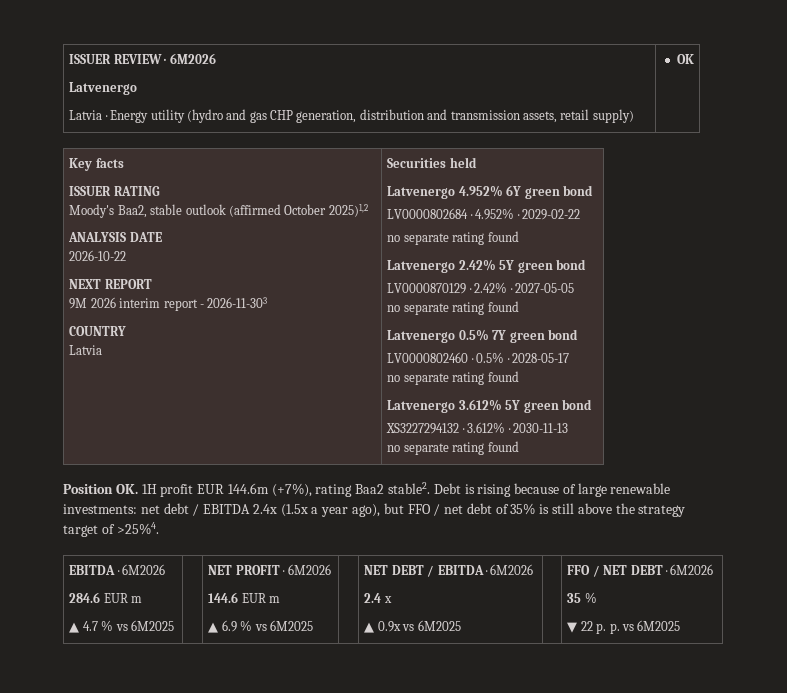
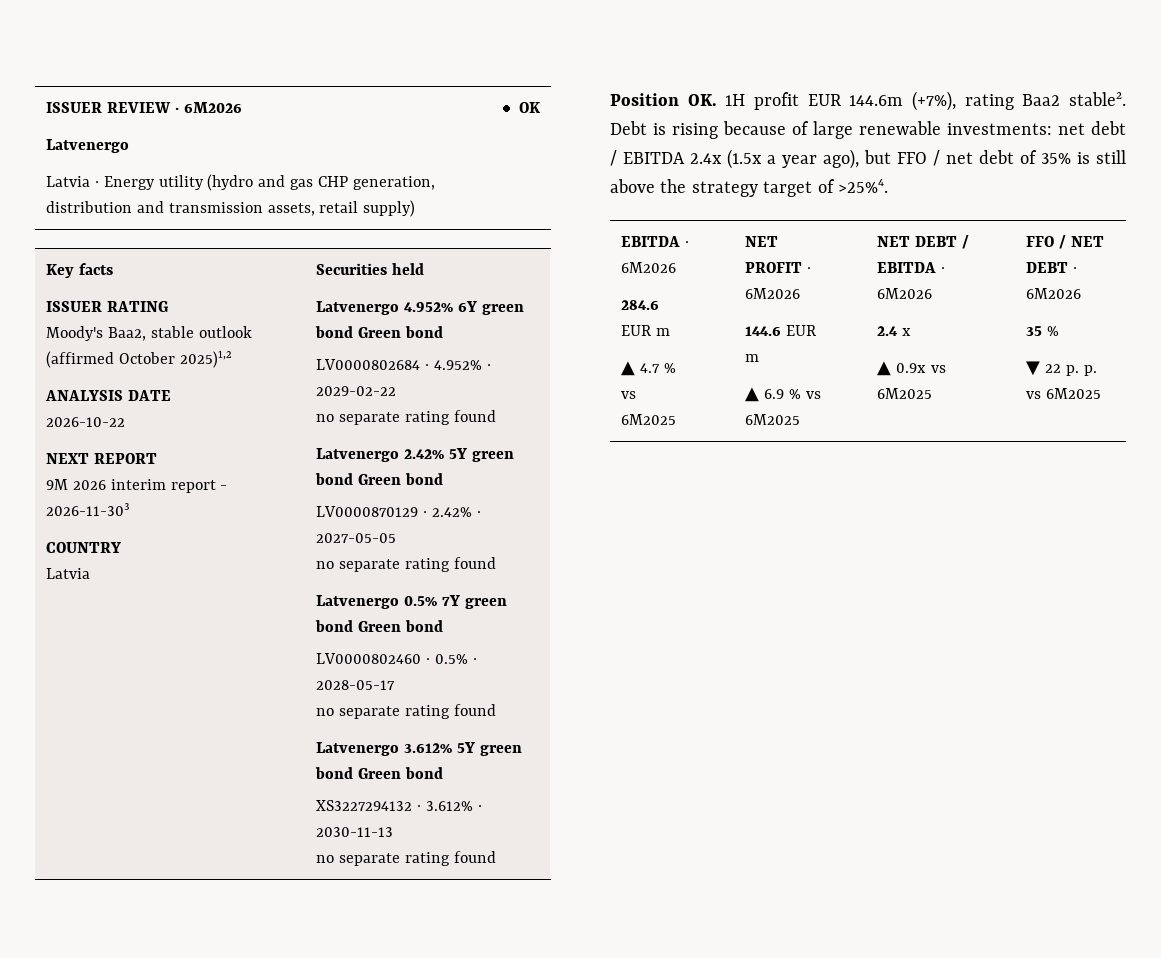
- Latvenergo 4.952% 6Y green bond
+ Latvenergo 4.952% 6Y green bond Green bond
- Latvenergo 2.42% 5Y green bond
+ Latvenergo 2.42% 5Y green bond Green bond
- Latvenergo 0.5% 7Y green bond
+ Latvenergo 0.5% 7Y green bond Green bond
- Latvenergo 3.612% 5Y green bond
+ Latvenergo 3.612% 5Y green bond Green bond

